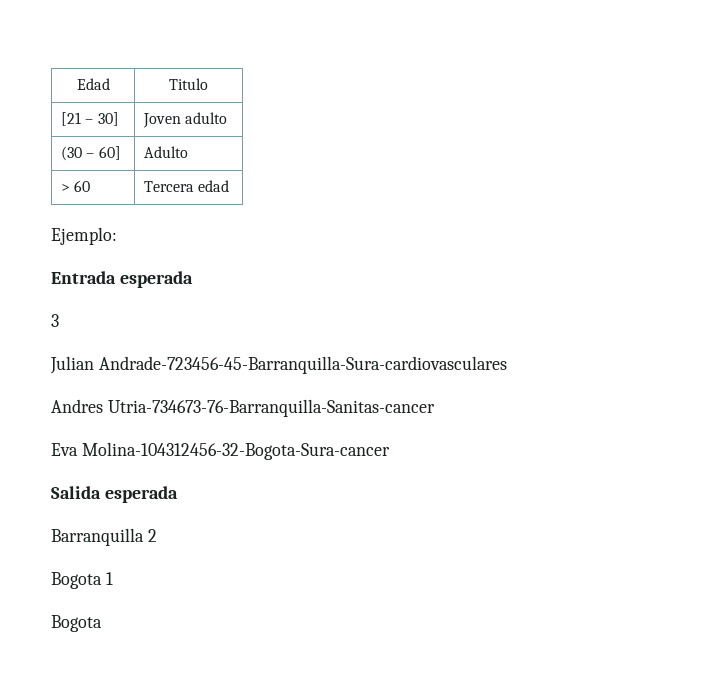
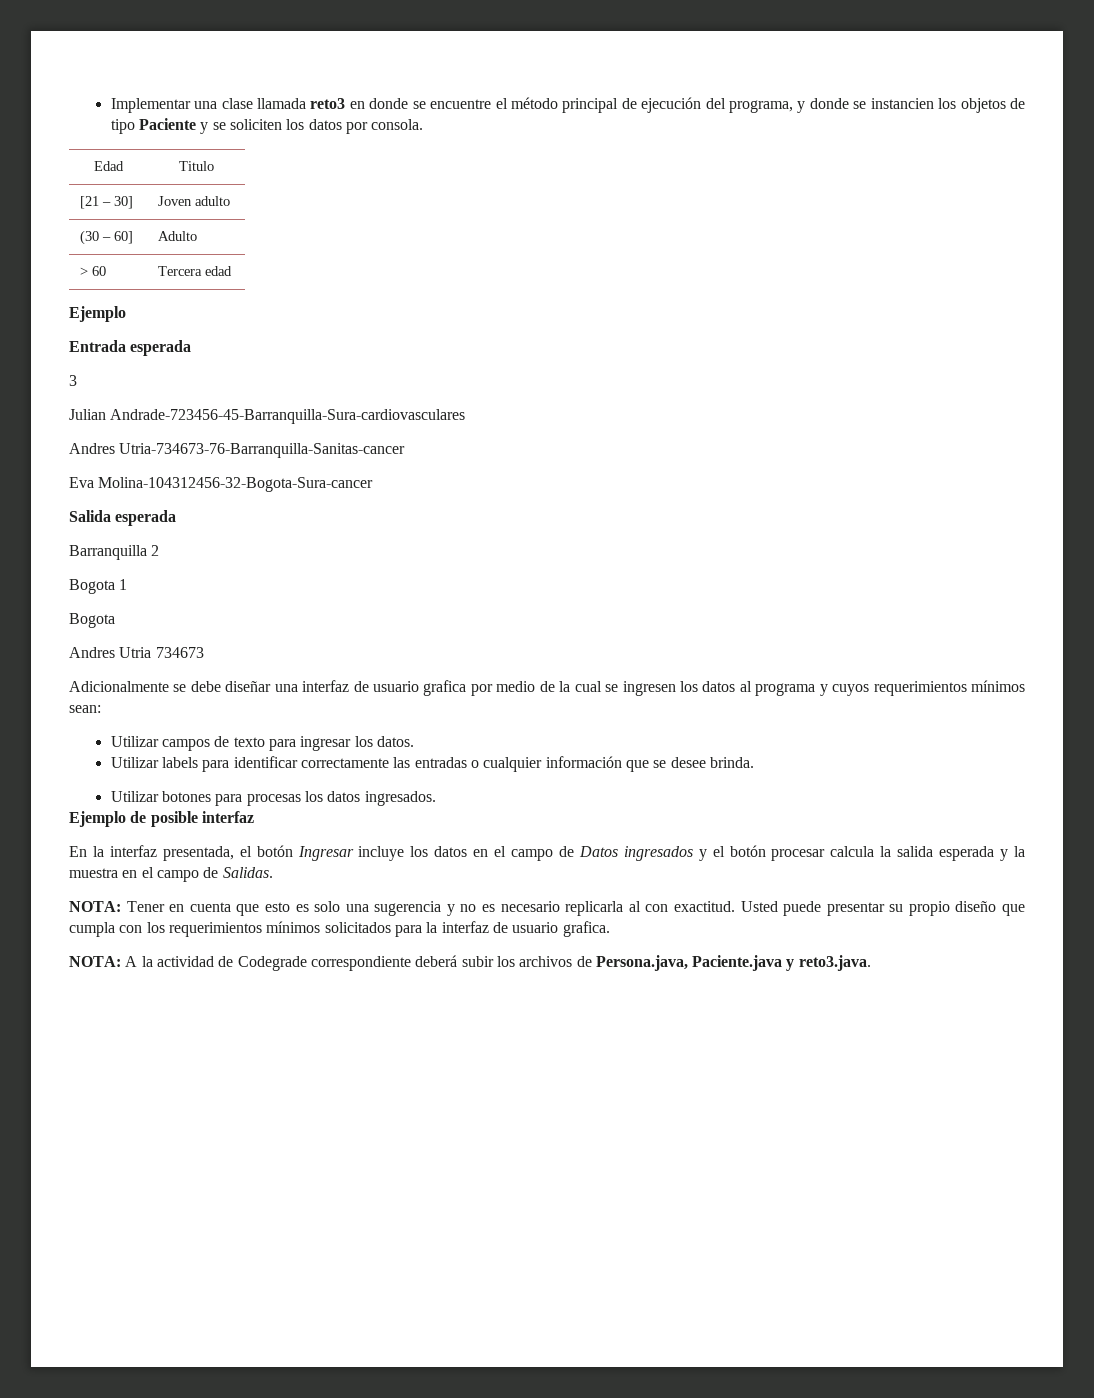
+ Implementar una clase llamada reto3 en donde se encuentre el método principal de ejecución del programa, y donde se instancien los objetos de tipo Paciente y se soliciten los datos por consola.
  > 60 | Tercera edad
- Ejemplo:
+ Ejemplo
+ Andres Utria 734673
+ Adicionalmente se debe diseñar una interfaz de usuario grafica por medio de la cual se ingresen los datos al programa y cuyos requerimientos mínimos sean:
+ Utilizar campos de texto para ingresar los datos.
+ Utilizar labels para identificar correctamente las entradas o cualquier información que se desee brinda.
+ Utilizar botones para procesas los datos ingresados.
+ Ejemplo de posible interfaz
+ En la interfaz presentada, el botón Ingresar incluye los datos en el campo de Datos ingresados y el botón procesar calcula la salida esperada y la muestra en el campo de Salidas.
+ NOTA: Tener en cuenta que esto es solo una sugerencia y no es necesario replicarla al con exactitud. Usted puede presentar su propio diseño que cumpla con los requerimientos mínimos solicitados para la interfaz de usuario grafica.
+ NOTA: A la actividad de Codegrade correspondiente deberá subir los archivos de Persona.java, Paciente.java y reto3.java.

